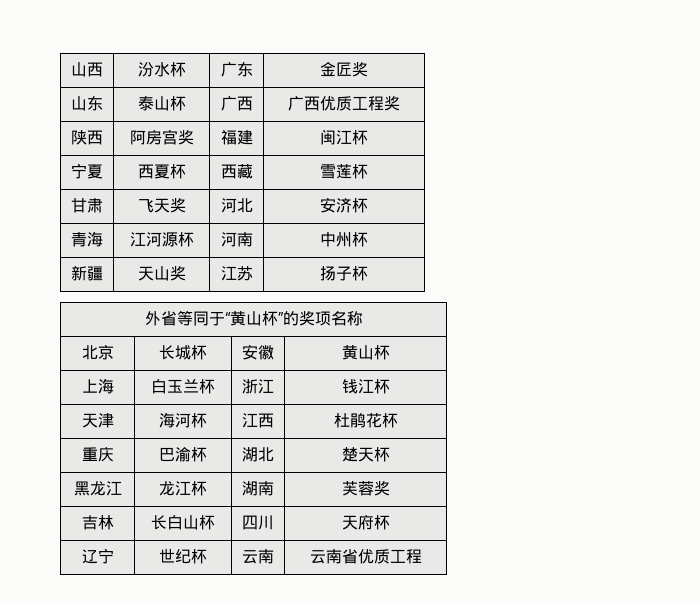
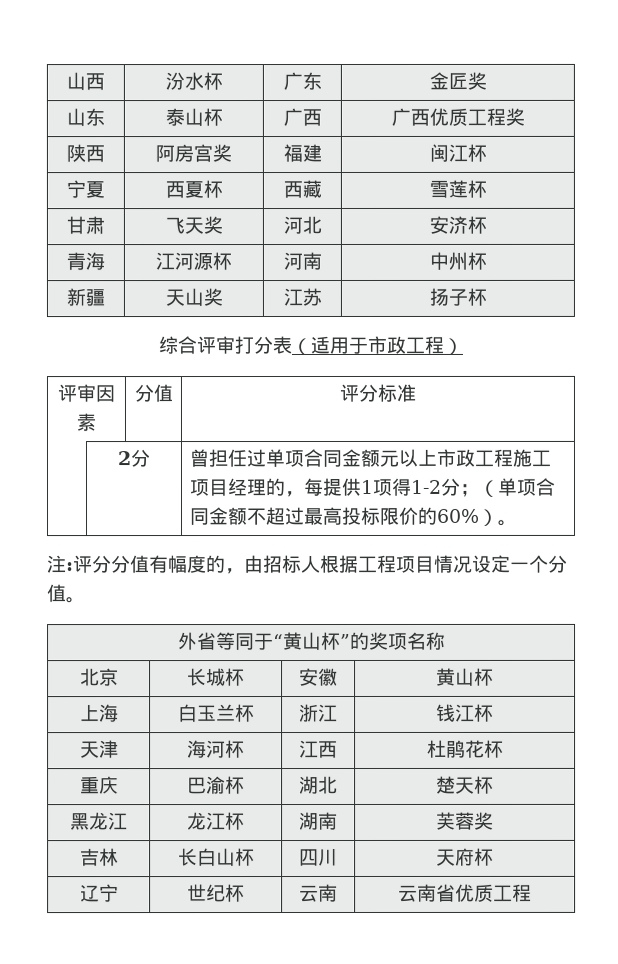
+ 综合评审打分表（适用于市政工程）
+ 评审因素 | 分值 | 评分标准
+ | 2分 | 曾担任过单项合同金额元以上市政工程施工项目经理的，每提供1项得1-2分；（单项合同金额不超过最高投标限价的60%）。
+ 注:评分分值有幅度的，由招标人根据工程项目情况设定一个分值。

